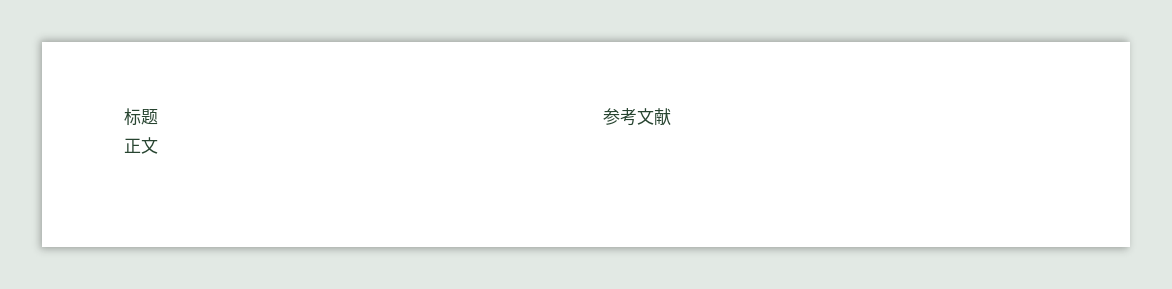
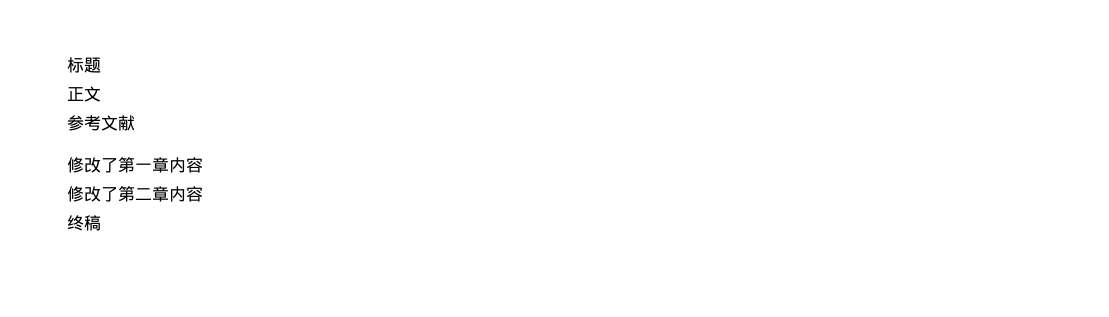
+ 修改了第一章内容
+ 修改了第二章内容
+ 终稿

